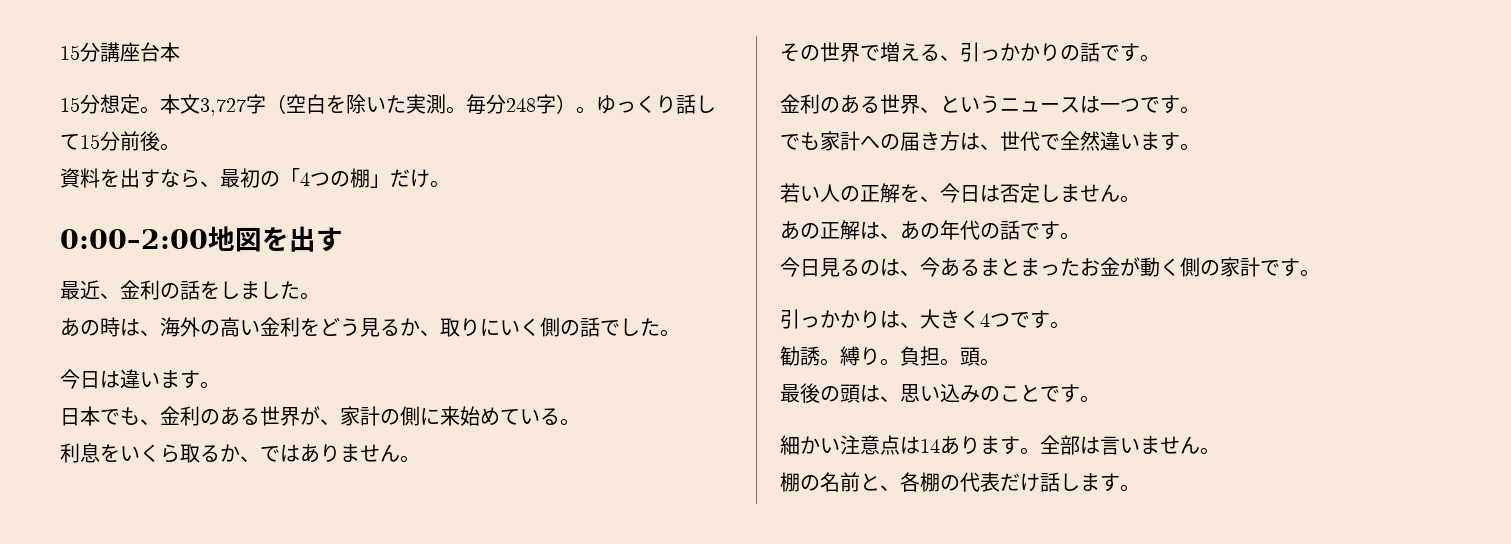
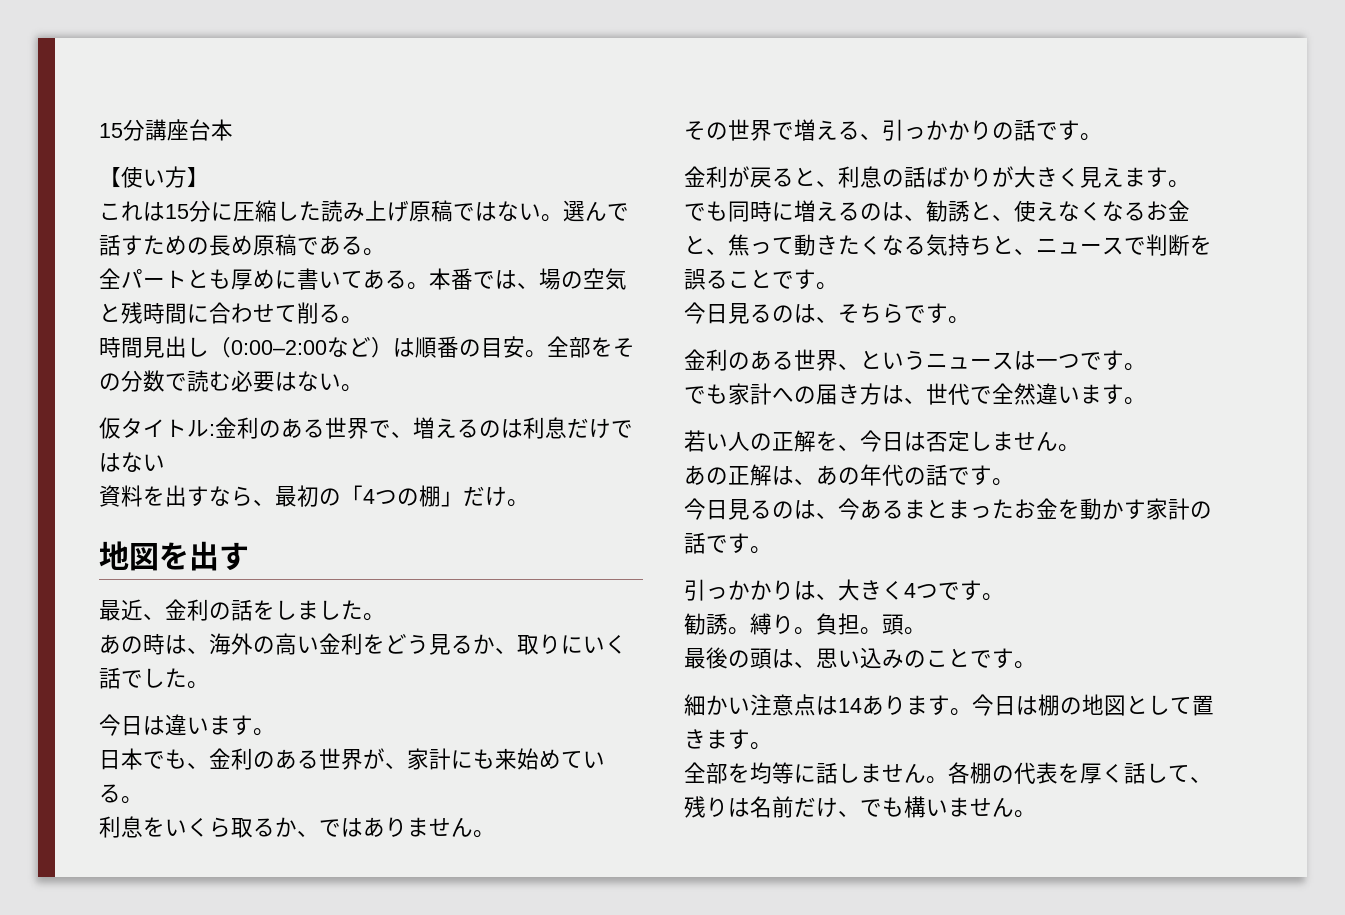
- 15分想定。本文3,727字（空白を除いた実測。毎分248字）。ゆっくり話して15分前後。
+ 【使い方】
+ これは15分に圧縮した読み上げ原稿ではない。選んで話すための長め原稿である。
+ 全パートとも厚めに書いてある。本番では、場の空気と残時間に合わせて削る。
+ 時間見出し（0:00–2:00など）は順番の目安。全部をその分数で読む必要はない。
+ 仮タイトル:金利のある世界で、増えるのは利息だけではない
- 0:00–2:00地図を出す
+ 地図を出す
- あの時は、海外の高い金利をどう見るか、取りにいく側の話でした。
+ あの時は、海外の高い金利をどう見るか、取りにいく話でした。
- 日本でも、金利のある世界が、家計の側に来始めている。
+ 日本でも、金利のある世界が、家計にも来始めている。
+ 金利が戻ると、利息の話ばかりが大きく見えます。
+ でも同時に増えるのは、勧誘と、使えなくなるお金と、焦って動きたくなる気持ちと、ニュースで判断を誤ることです。
+ 今日見るのは、そちらです。
- 今日見るのは、今あるまとまったお金が動く側の家計です。
+ 今日見るのは、今あるまとまったお金を動かす家計の話です。
- 全部は言いません。
- 棚の名前と、各棚の代表だけ話します。
+ 今日は棚の地図として置きます。
+ 全部を均等に話しません。各棚の代表を厚く話して、残りは名前だけ、でも構いません。

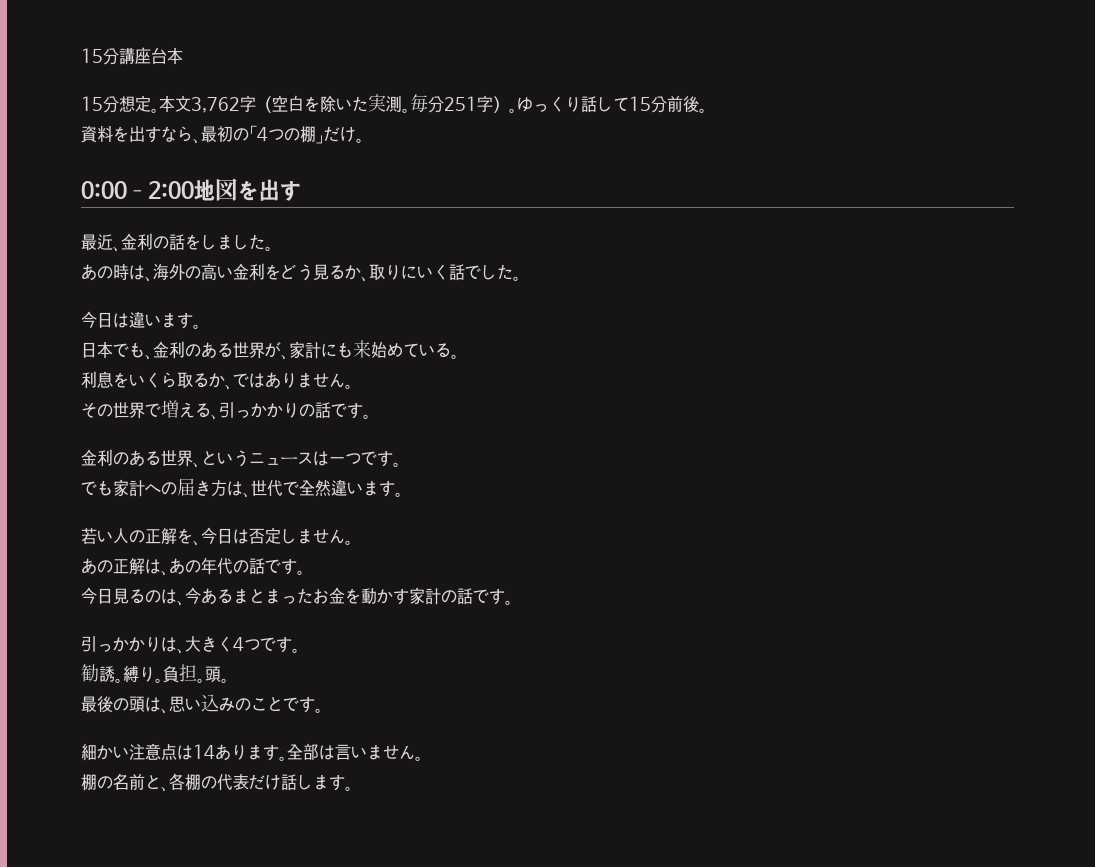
- 【使い方】
- これは15分に圧縮した読み上げ原稿ではない。選んで話すための長め原稿である。
- 全パートとも厚めに書いてある。本番では、場の空気と残時間に合わせて削る。
- 時間見出し（0:00–2:00など）は順番の目安。全部をその分数で読む必要はない。
- 仮タイトル:金利のある世界で、増えるのは利息だけではない
+ 15分想定。本文3,762字（空白を除いた実測。毎分251字）。ゆっくり話して15分前後。
- 地図を出す
+ 0:00–2:00地図を出す
- 金利が戻ると、利息の話ばかりが大きく見えます。
- でも同時に増えるのは、勧誘と、使えなくなるお金と、焦って動きたくなる気持ちと、ニュースで判断を誤ることです。
- 今日見るのは、そちらです。
- 今日は棚の地図として置きます。
- 全部を均等に話しません。各棚の代表を厚く話して、残りは名前だけ、でも構いません。
+ 全部は言いません。
+ 棚の名前と、各棚の代表だけ話します。

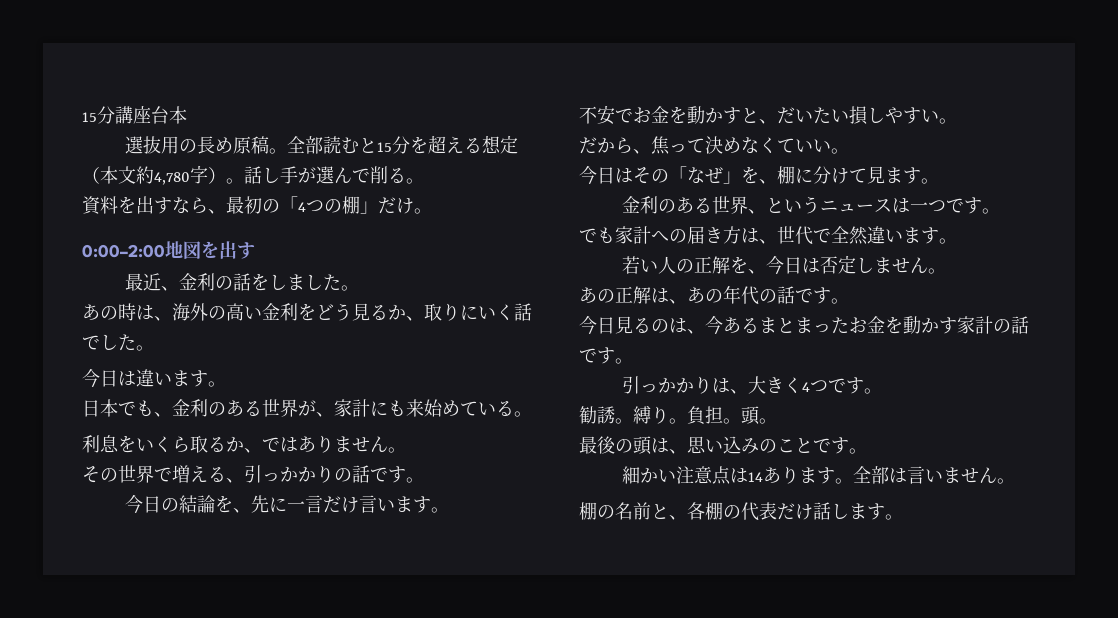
- 15分想定。本文3,762字（空白を除いた実測。毎分251字）。ゆっくり話して15分前後。
+ 選抜用の長め原稿。全部読むと15分を超える想定（本文約4,780字）。話し手が選んで削る。
+ 今日の結論を、先に一言だけ言います。
+ 不安でお金を動かすと、だいたい損しやすい。
+ だから、焦って決めなくていい。
+ 今日はその「なぜ」を、棚に分けて見ます。

